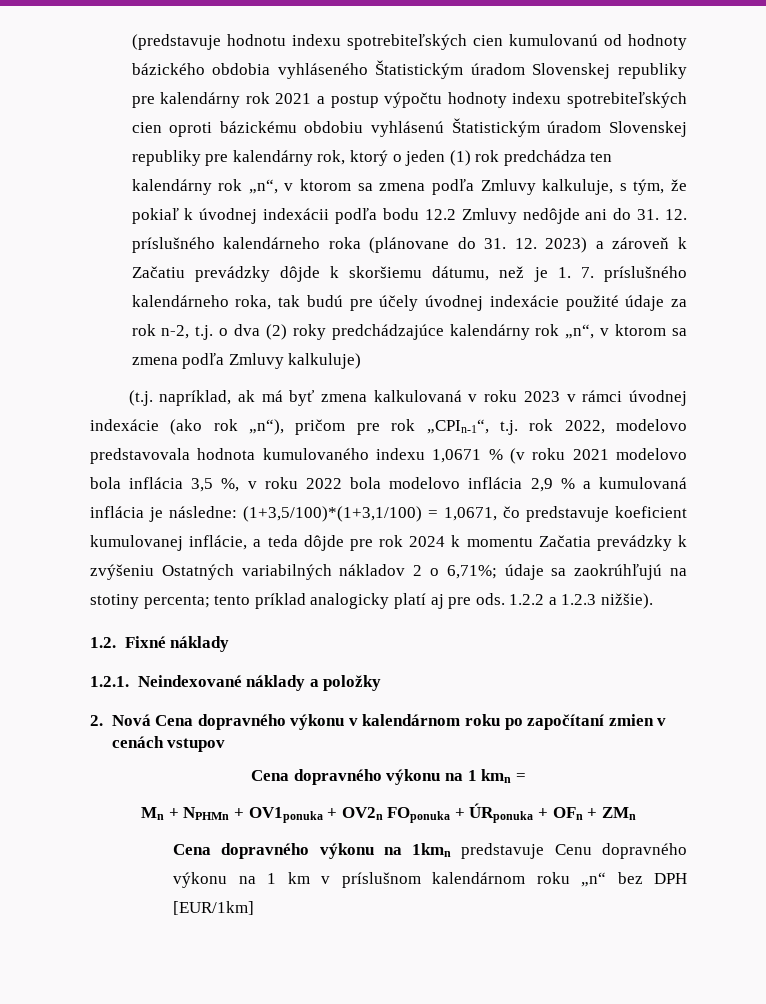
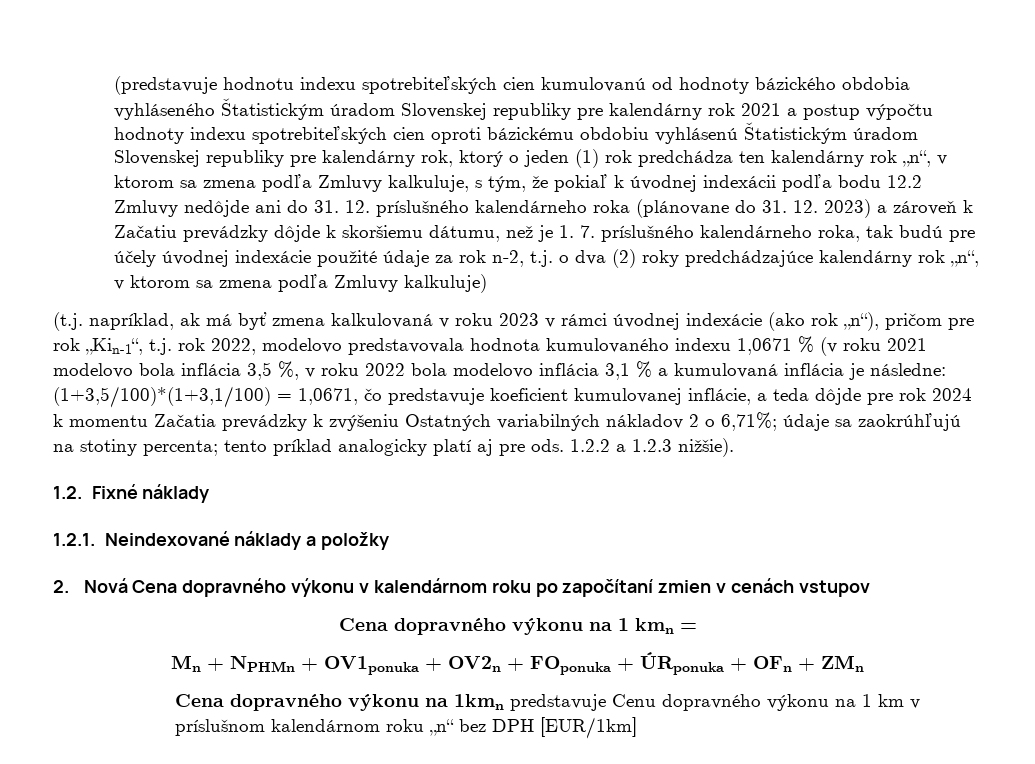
- (t.j. napríklad, ak má byť zmena kalkulovaná v roku 2023 v rámci úvodnej indexácie (ako rok „n“), pričom pre rok „CPIn-1“, t.j. rok 2022, modelovo predstavovala hodnota kumulovaného indexu 1,0671 % (v roku 2021 modelovo bola inflácia 3,5 %, v roku 2022 bola modelovo inflácia 2,9 % a kumulovaná inflácia je následne:
+ (t.j. napríklad, ak má byť zmena kalkulovaná v roku 2023 v rámci úvodnej indexácie (ako rok „n“), pričom pre rok „Kin-1“, t.j. rok 2022, modelovo predstavovala hodnota kumulovaného indexu 1,0671 % (v roku 2021 modelovo bola inflácia 3,5 %, v roku 2022 bola modelovo inflácia 3,1 % a kumulovaná inflácia je následne:
- Mn + NPHMn + OV1ponuka + OV2n FOponuka + ÚRponuka + OFn + ZMn
+ Mn + NPHMn + OV1ponuka + OV2n + FOponuka + ÚRponuka + OFn + ZMn

